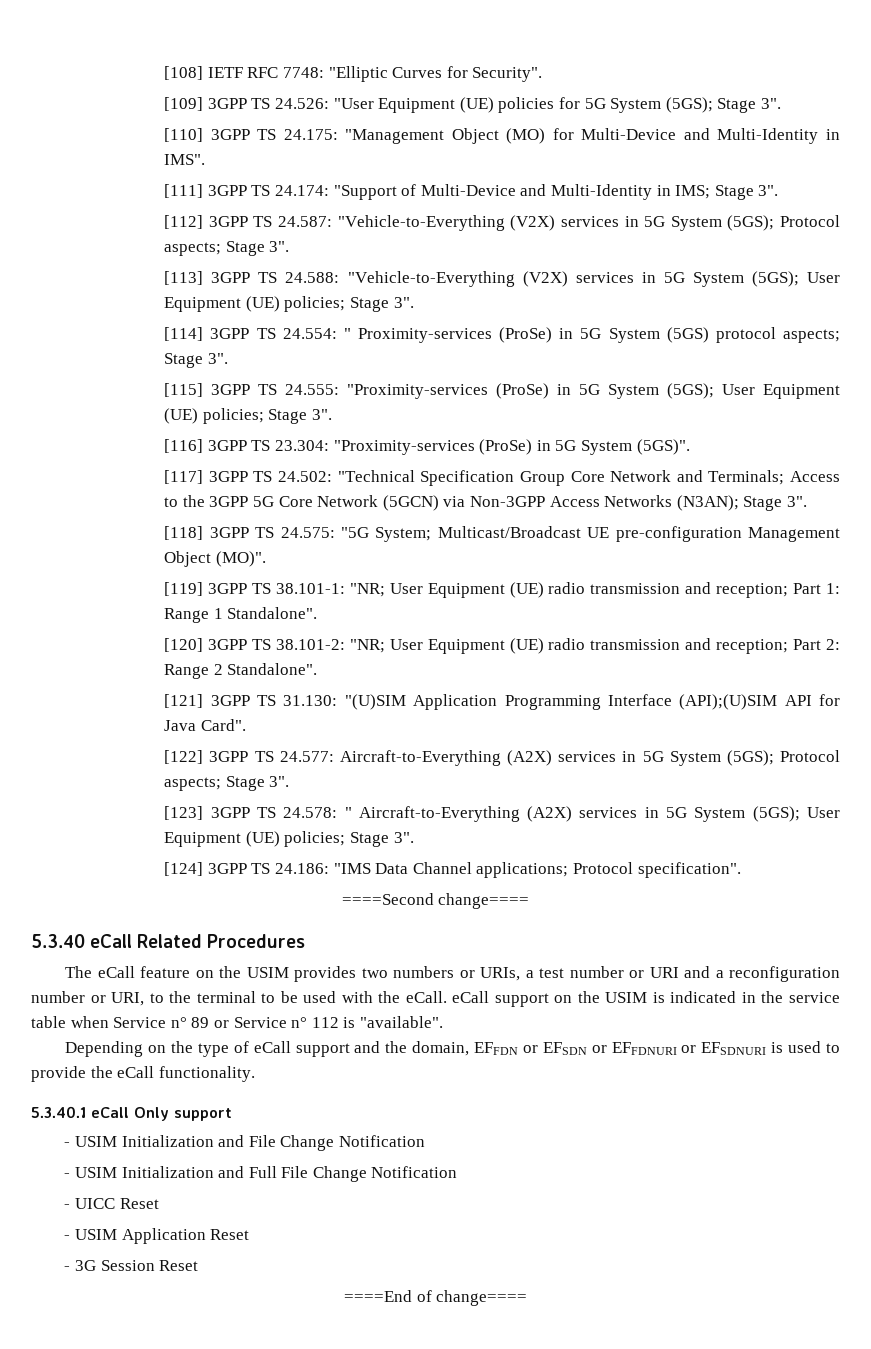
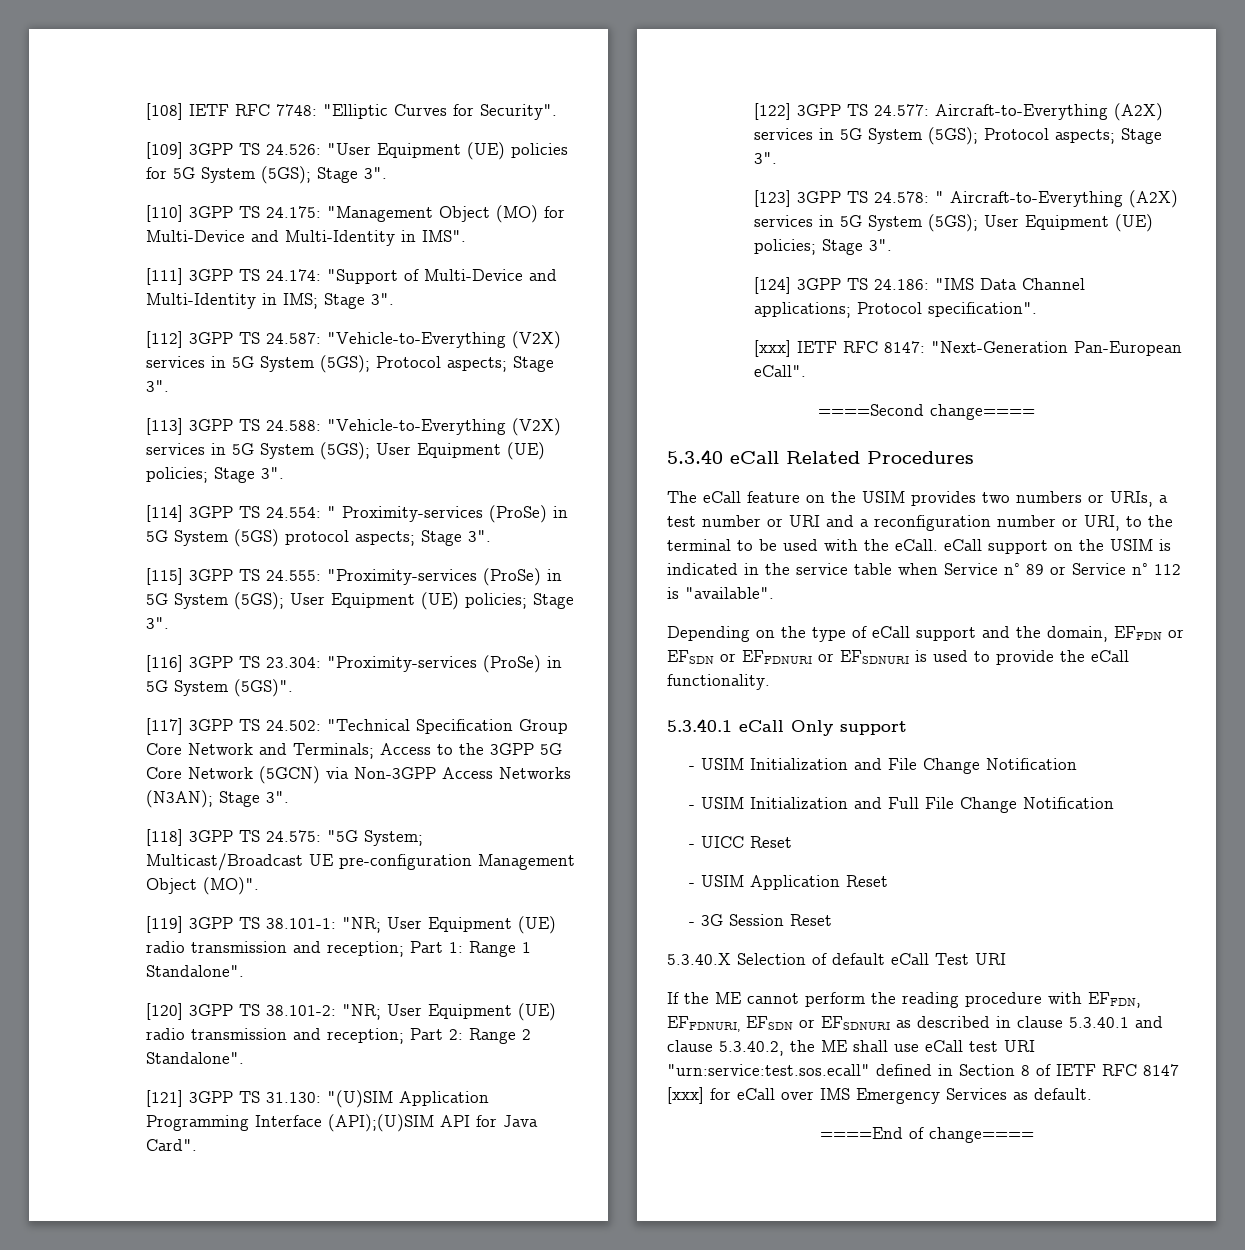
+ [xxx] IETF RFC 8147: "Next-Generation Pan-European eCall".
+ 5.3.40.X Selection of default eCall Test URI
+ If the ME cannot perform the reading procedure with EFFDN, EFFDNURI, EFSDN or EFSDNURI as described in clause 5.3.40.1 and clause 5.3.40.2, the ME shall use eCall test URI "urn:service:test.sos.ecall" defined in Section 8 of IETF RFC 8147 [xxx] for eCall over IMS Emergency Services as default.

